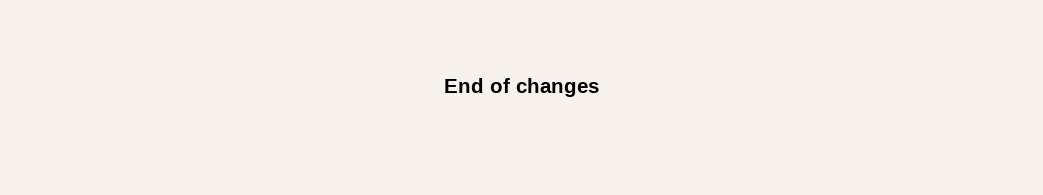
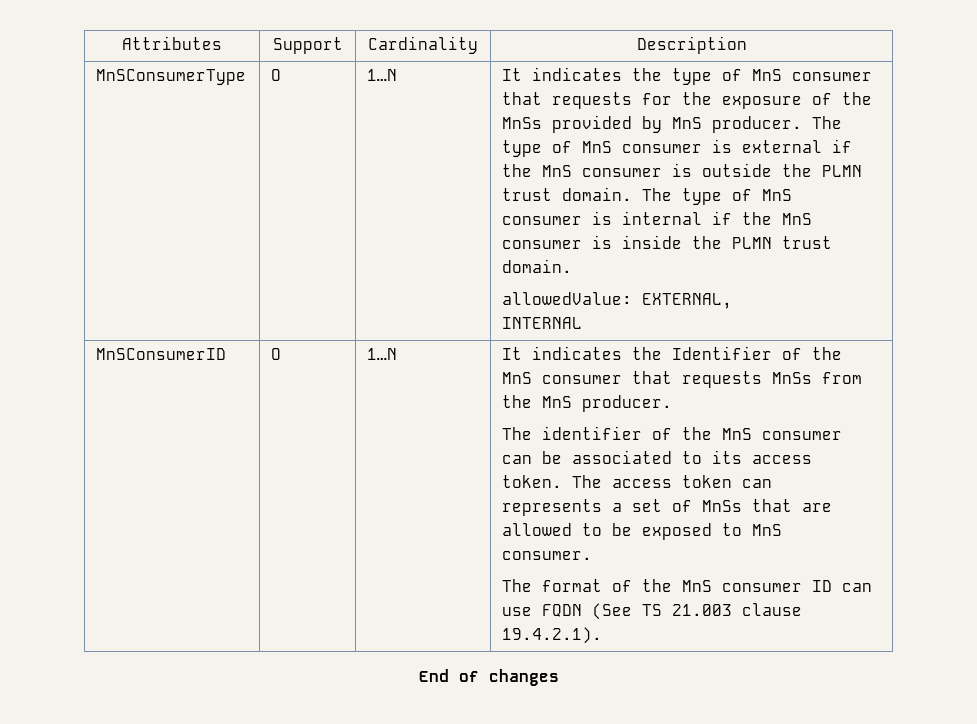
+ Attributes | Support | Cardinality | Description
+ MnSConsumerType | O | 1…N | It indicates the type of MnS consumer that requests for the exposure of the MnSs provided by MnS producer. The type of MnS consumer is external if the MnS consumer is outside the PLMN trust domain. The type of MnS consumer is internal if the MnS consumer is inside the PLMN trust domain.
+ allowedValue: EXTERNAL,
+ INTERNAL
+ MnSConsumerID | O | 1…N | It indicates the Identifier of the MnS consumer that requests MnSs from the MnS producer.
+ The identifier of the MnS consumer can be associated to its access token. The access token can represents a set of MnSs that are allowed to be exposed to MnS consumer.
+ The format of the MnS consumer ID can use FQDN (See TS 21.003 clause 19.4.2.1).

